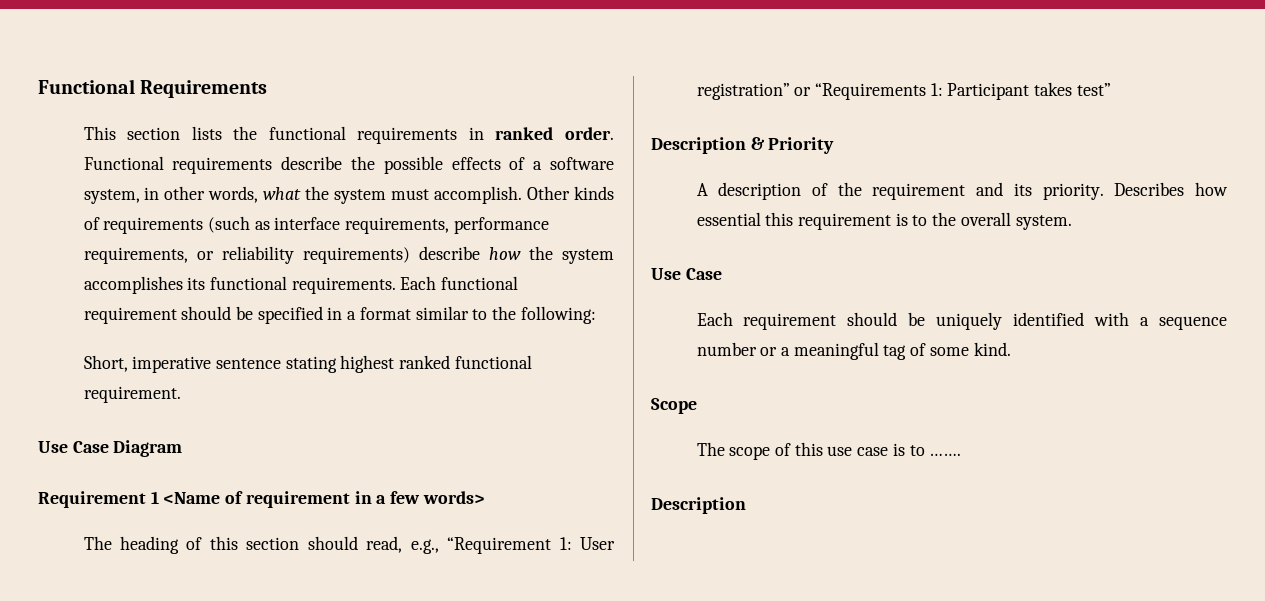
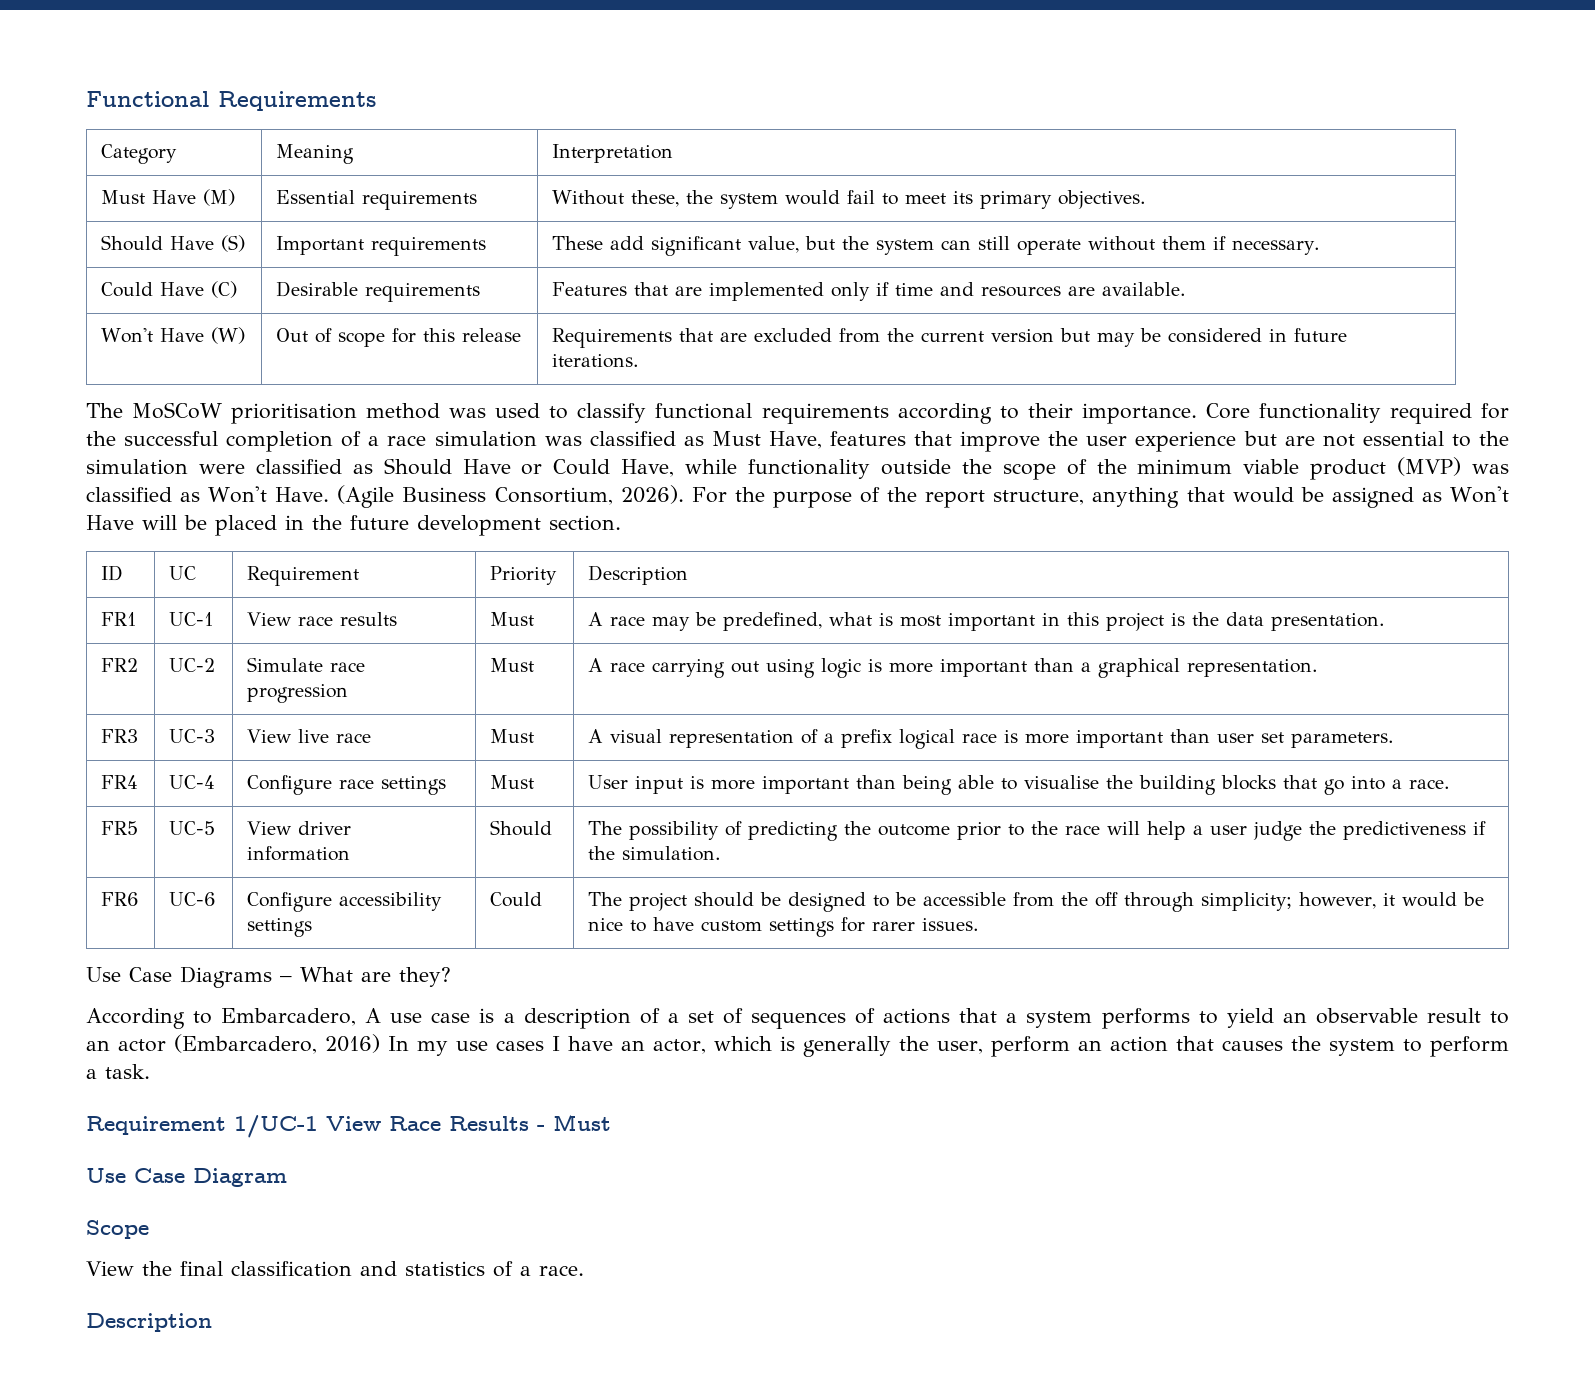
- This section lists the functional requirements in ranked order. Functional requirements describe the possible effects of a software system, in other words, what the system must accomplish. Other kinds of requirements (such as interface requirements, performance requirements, or reliability requirements) describe how the system accomplishes its functional requirements. Each functional requirement should be specified in a format similar to the following:
- Short, imperative sentence stating highest ranked functional requirement.
+ Category | Meaning | Interpretation
+ Must Have (M) | Essential requirements | Without these, the system would fail to meet its primary objectives.
+ Should Have (S) | Important requirements | These add significant value, but the system can still operate without them if necessary.
+ Could Have (C) | Desirable requirements | Features that are implemented only if time and resources are available.
+ Won't Have (W) | Out of scope for this release | Requirements that are excluded from the current version but may be considered in future iterations.
+ The MoSCoW prioritisation method was used to classify functional requirements according to their importance. Core functionality required for the successful completion of a race simulation was classified as Must Have, features that improve the user experience but are not essential to the simulation were classified as Should Have or Could Have, while functionality outside the scope of the minimum viable product (MVP) was classified as Won't Have. (Agile Business Consortium, 2026). For the purpose of the report structure, anything that would be assigned as Won't Have will be placed in the future development section.
+ ID | UC | Requirement | Priority | Description
+ FR1 | UC-1 | View race results | Must | A race may be predefined, what is most important in this project is the data presentation.
+ FR2 | UC-2 | Simulate race progression | Must | A race carrying out using logic is more important than a graphical representation.
+ FR3 | UC-3 | View live race | Must | A visual representation of a prefix logical race is more important than user set parameters.
+ FR4 | UC-4 | Configure race settings | Must | User input is more important than being able to visualise the building blocks that go into a race.
+ FR5 | UC-5 | View driver information | Should | The possibility of predicting the outcome prior to the race will help a user judge the predictiveness if the simulation.
+ FR6 | UC-6 | Configure accessibility settings | Could | The project should be designed to be accessible from the off through simplicity; however, it would be nice to have custom settings for rarer issues.
+ Use Case Diagrams – What are they?
+ According to Embarcadero, A use case is a description of a set of sequences of actions that a system performs to yield an observable result to an actor (Embarcadero, 2016) In my use cases I have an actor, which is generally the user, perform an action that causes the system to perform a task.
+ Requirement 1/UC-1 View Race Results - Must
  Use Case Diagram
- Requirement 1 <Name of requirement in a few words>
- The heading of this section should read, e.g., “Requirement 1: User registration” or “Requirements 1: Participant takes test”
- Description & Priority
- A description of the requirement and its priority. Describes how essential this requirement is to the overall system.
- Use Case
- Each requirement should be uniquely identified with a sequence number or a meaningful tag of some kind.
  Scope
- The scope of this use case is to …….
+ View the final classification and statistics of a race.

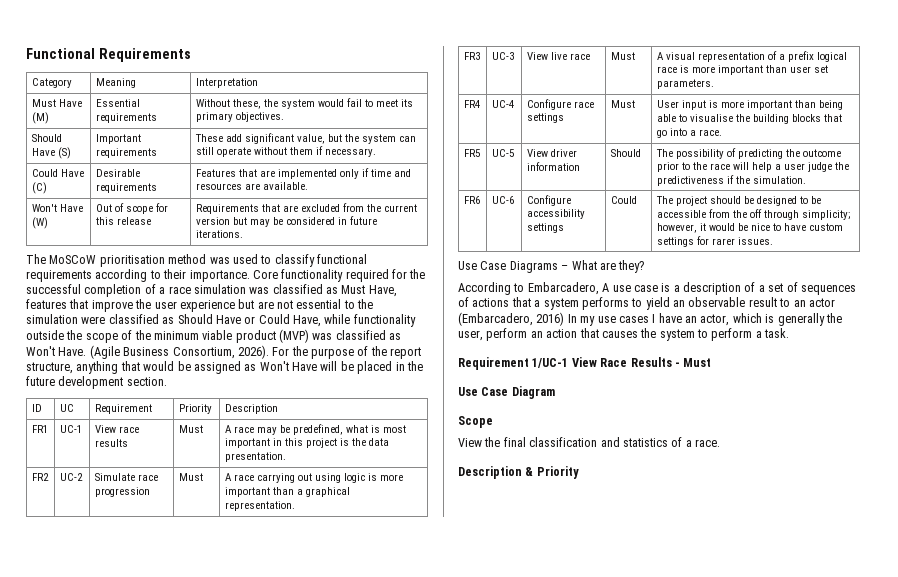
  View the final classification and statistics of a race.
- Description
+ Description & Priority

